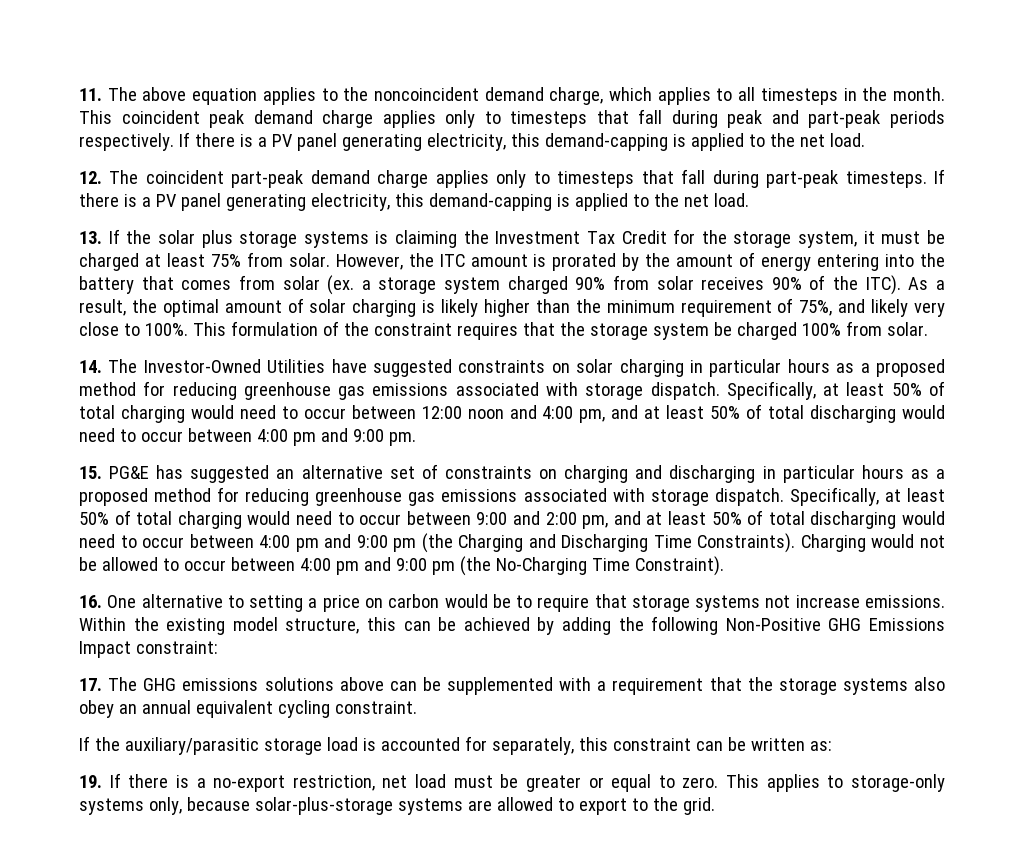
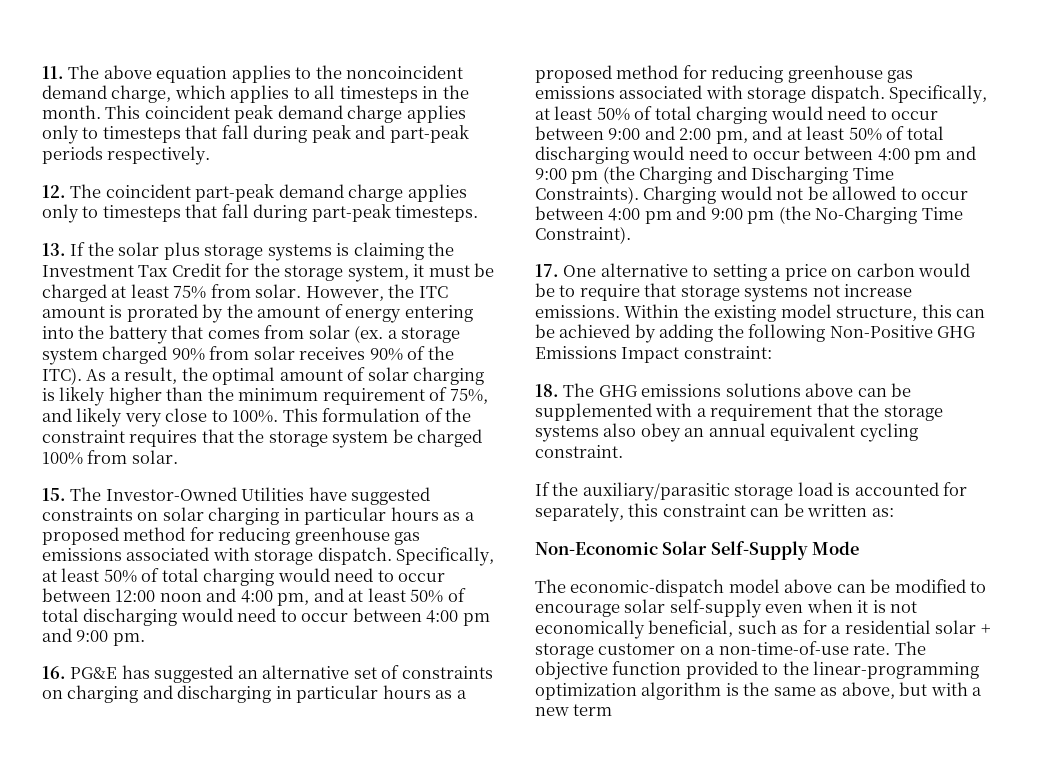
- This coincident peak demand charge applies only to timesteps that fall during peak and part-peak periods respectively. If there is a PV panel generating electricity, this demand-capping is applied to the net load.
+ This coincident peak demand charge applies only to timesteps that fall during peak and part-peak periods respectively.
- 12. The coincident part-peak demand charge applies only to timesteps that fall during part-peak timesteps. If there is a PV panel generating electricity, this demand-capping is applied to the net load.
+ 12. The coincident part-peak demand charge applies only to timesteps that fall during part-peak timesteps.
- 14. The Investor-Owned Utilities have suggested constraints on solar charging in particular hours as a proposed method for reducing greenhouse gas emissions associated with storage dispatch.
+ 15. The Investor-Owned Utilities have suggested constraints on solar charging in particular hours as a proposed method for reducing greenhouse gas emissions associated with storage dispatch.
- 15. PG&E has suggested an alternative set of constraints on charging and discharging in particular hours as a proposed method for reducing greenhouse gas emissions associated with storage dispatch.
+ 16. PG&E has suggested an alternative set of constraints on charging and discharging in particular hours as a proposed method for reducing greenhouse gas emissions associated with storage dispatch.
- 16. One alternative to setting a price on carbon would be to require that storage systems not increase emissions.
+ 17. One alternative to setting a price on carbon would be to require that storage systems not increase emissions.
- 17. The GHG emissions solutions above can be supplemented with a requirement that the storage systems also obey an annual equivalent cycling constraint.
+ 18. The GHG emissions solutions above can be supplemented with a requirement that the storage systems also obey an annual equivalent cycling constraint.
- 19. If there is a no-export restriction, net load must be greater or equal to zero. This applies to storage-only systems only, because solar-plus-storage systems are allowed to export to the grid.
+ Non-Economic Solar Self-Supply Mode
+ The economic-dispatch model above can be modified to encourage solar self-supply even when it is not economically beneficial, such as for a residential solar + storage customer on a non-time-of-use rate. The objective function provided to the linear-programming optimization algorithm is the same as above, but with a new term

